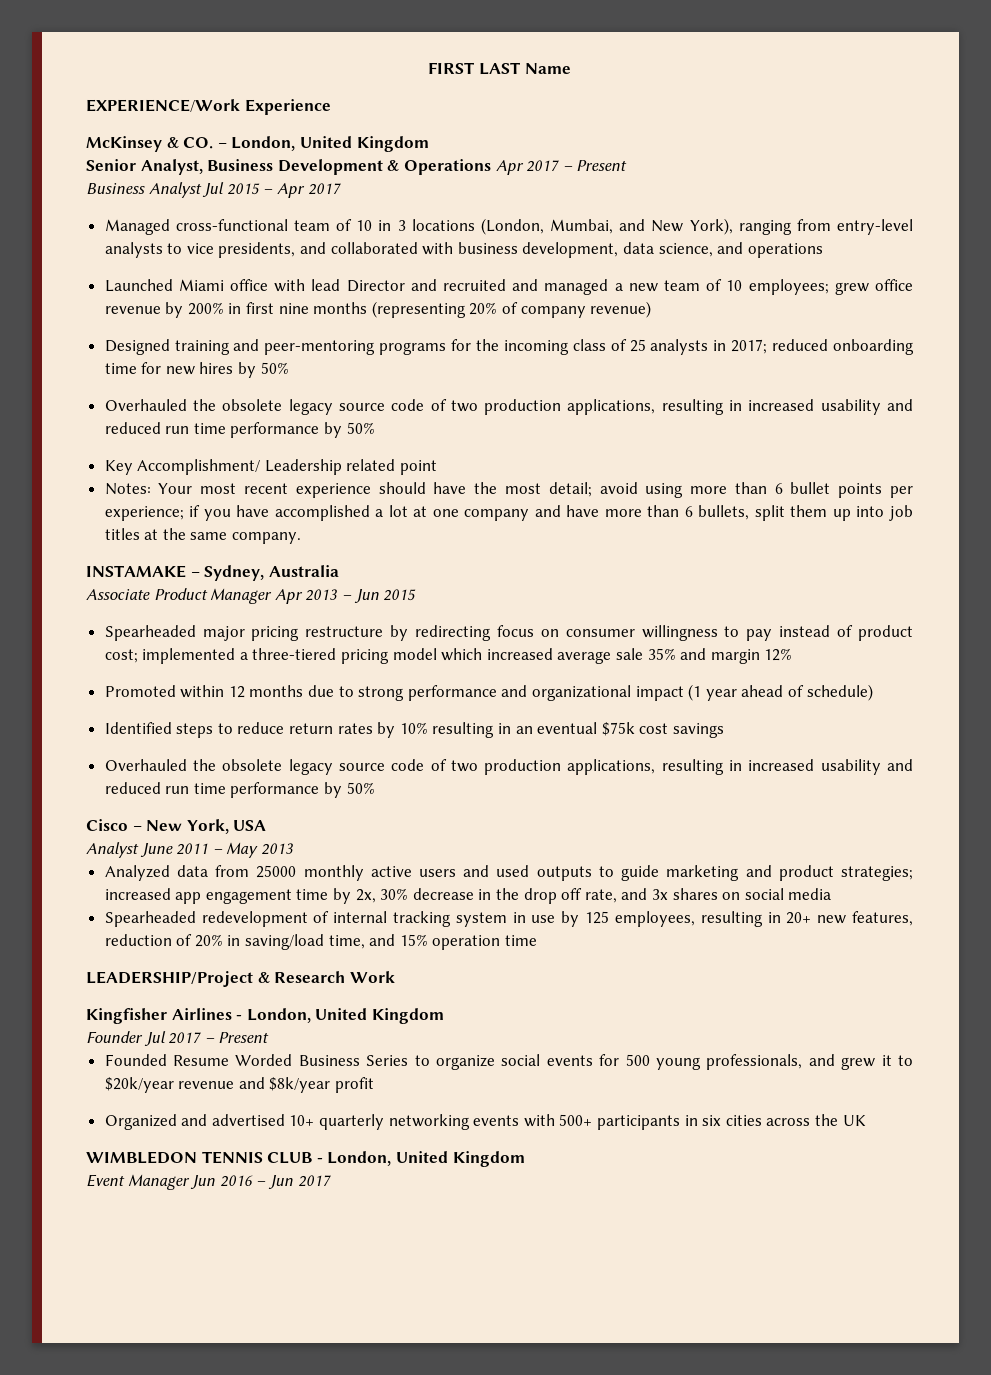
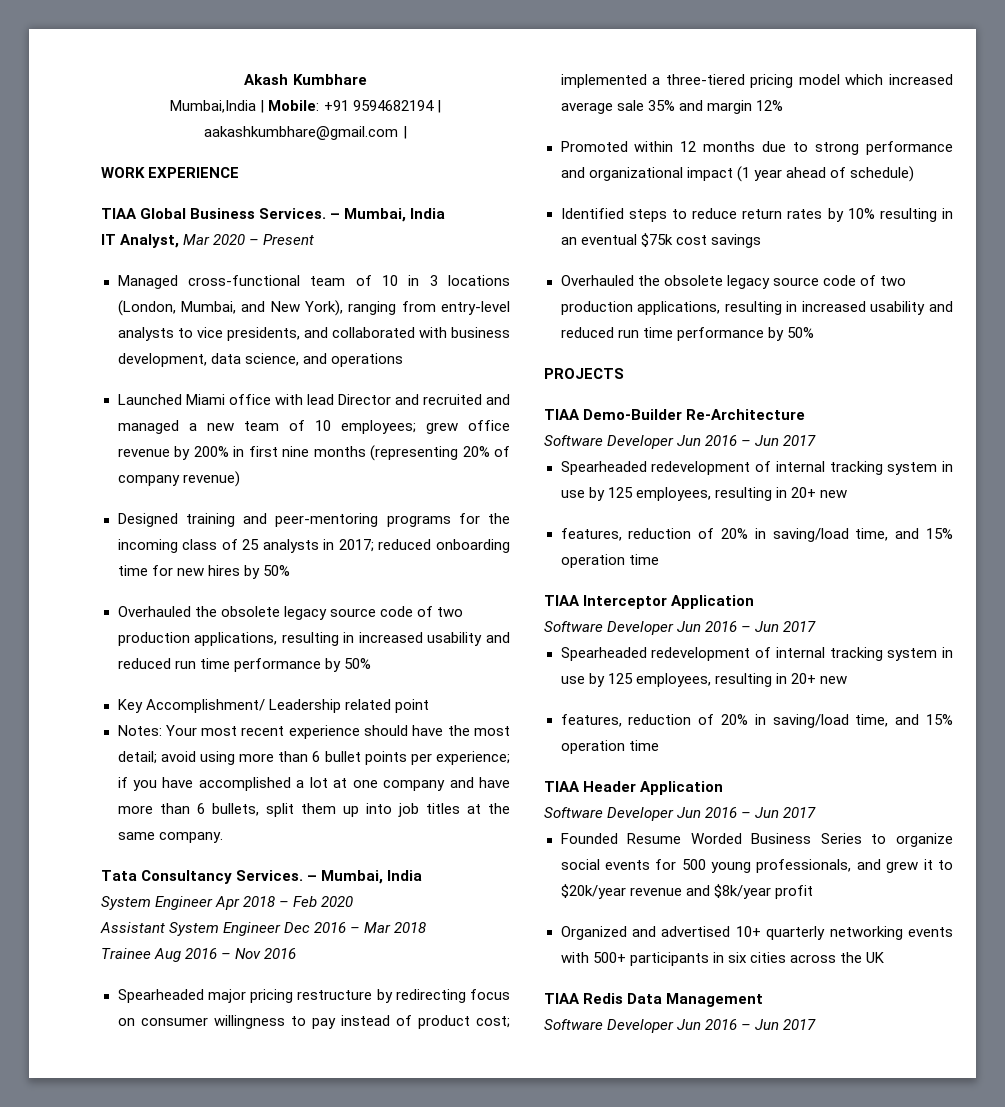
- FIRST LAST Name
- EXPERIENCE/Work Experience
- McKinsey & CO. – London, United Kingdom
- Senior Analyst, Business Development & Operations Apr 2017 – Present
- Business Analyst Jul 2015 – Apr 2017
+ Akash Kumbhare
+ Mumbai,India | Mobile: +91 9594682194 | aakashkumbhare@gmail.com |
+ WORK EXPERIENCE
+ TIAA Global Business Services. – Mumbai, India
+ IT Analyst, Mar 2020 – Present
- INSTAMAKE – Sydney, Australia
- Associate Product Manager Apr 2013 – Jun 2015
+ Tata Consultancy Services. – Mumbai, India
+ System Engineer Apr 2018 – Feb 2020
+ Assistant System Engineer Dec 2016 – Mar 2018
+ Trainee Aug 2016 – Nov 2016
- Cisco – New York, USA
- Analyst June 2011 – May 2013
- Analyzed data from 25000 monthly active users and used outputs to guide marketing and product strategies; increased app engagement time by 2x, 30% decrease in the drop off rate, and 3x shares on social media
- Spearheaded redevelopment of internal tracking system in use by 125 employees, resulting in 20+ new features, reduction of 20% in saving/load time, and 15% operation time
+ PROJECTS
+ TIAA Demo-Builder Re-Architecture
+ Software Developer Jun 2016 – Jun 2017
+ Spearheaded redevelopment of internal tracking system in use by 125 employees, resulting in 20+ new
+ features, reduction of 20% in saving/load time, and 15% operation time
- LEADERSHIP/Project & Research Work
- Kingfisher Airlines - London, United Kingdom
- Founder Jul 2017 – Present
+ TIAA Interceptor Application
+ Software Developer Jun 2016 – Jun 2017
+ Spearheaded redevelopment of internal tracking system in use by 125 employees, resulting in 20+ new
+ features, reduction of 20% in saving/load time, and 15% operation time
+ TIAA Header Application
+ Software Developer Jun 2016 – Jun 2017
- WIMBLEDON TENNIS CLUB - London, United Kingdom
- Event Manager Jun 2016 – Jun 2017
+ TIAA Redis Data Management
+ Software Developer Jun 2016 – Jun 2017

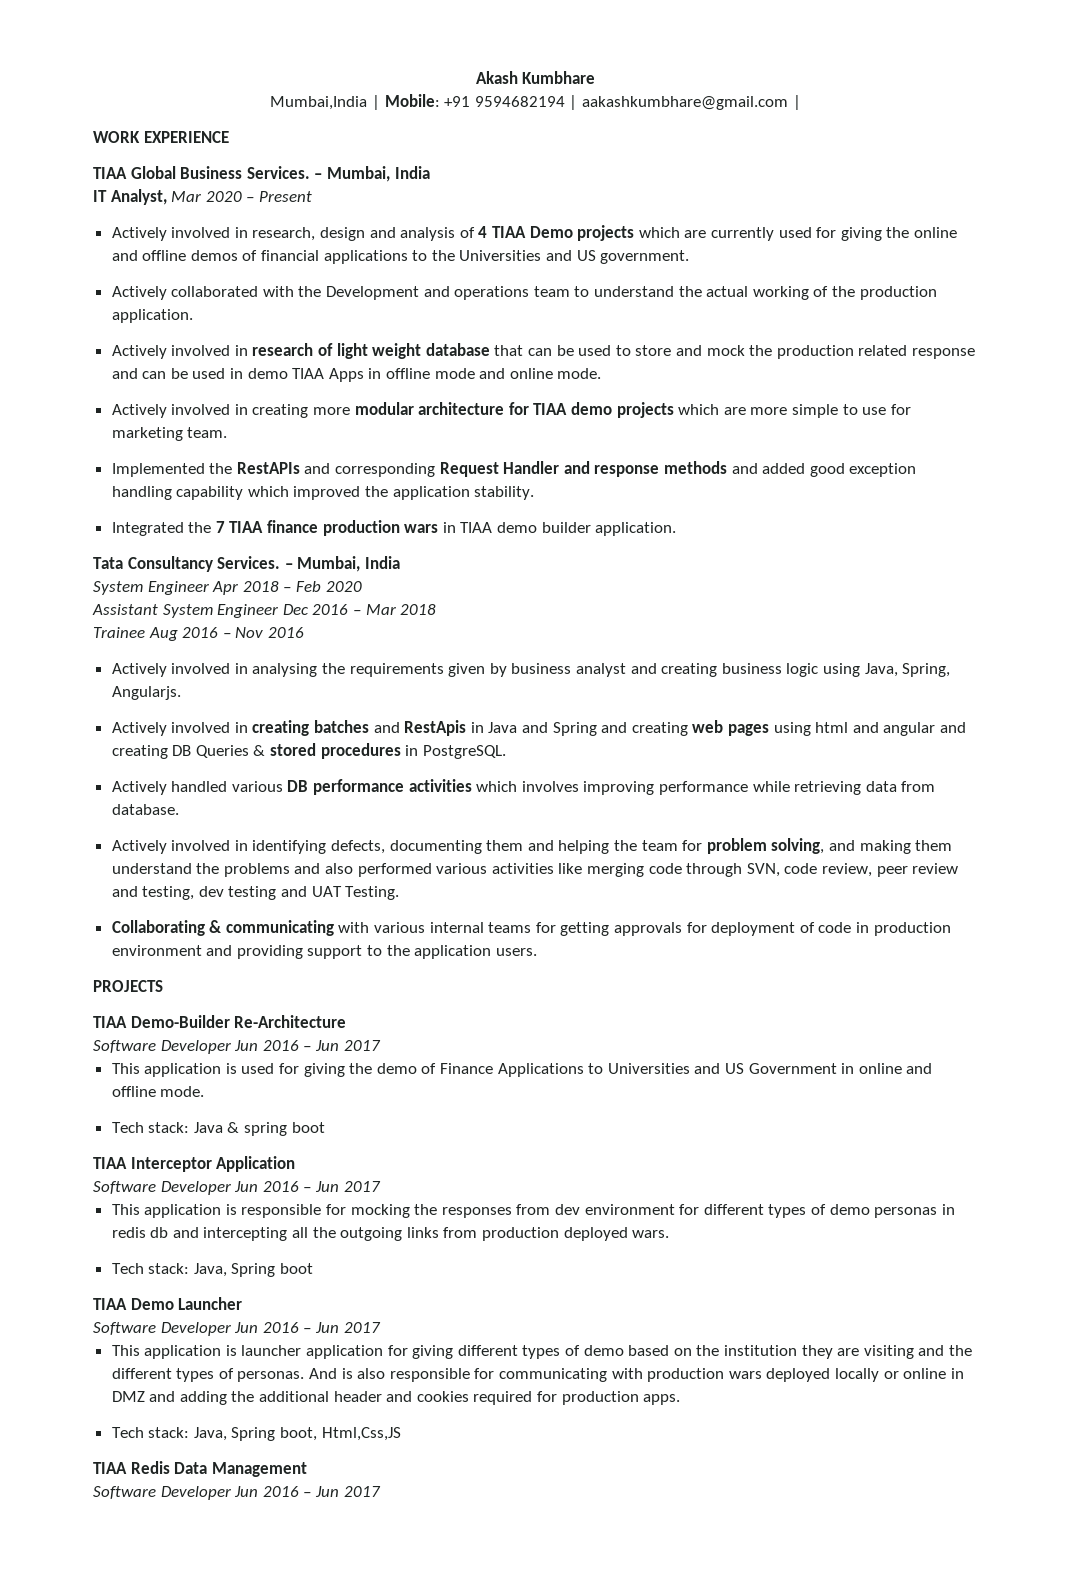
- Managed cross-functional team of 10 in 3 locations (London, Mumbai, and New York), ranging from entry-level analysts to vice presidents, and collaborated with business development, data science, and operations
- Launched Miami office with lead Director and recruited and managed a new team of 10 employees; grew office revenue by 200% in first nine months (representing 20% of company revenue)
- Designed training and peer-mentoring programs for the incoming class of 25 analysts in 2017; reduced onboarding time for new hires by 50%
- Overhauled the obsolete legacy source code of two production applications, resulting in increased usability and reduced run time performance by 50%
- Key Accomplishment/ Leadership related point
- Notes: Your most recent experience should have the most detail; avoid using more than 6 bullet points per experience; if you have accomplished a lot at one company and have more than 6 bullets, split them up into job titles at the same company.
+ Actively involved in research, design and analysis of 4 TIAA Demo projects which are currently used for giving the online and offline demos of financial applications to the Universities and US government.
+ Actively collaborated with the Development and operations team to understand the actual working of the production application.
+ Actively involved in research of light weight database that can be used to store and mock the production related response and can be used in demo TIAA Apps in offline mode and online mode.
+ Actively involved in creating more modular architecture for TIAA demo projects which are more simple to use for marketing team.
+ Implemented the RestAPIs and corresponding Request Handler and response methods and added good exception handling capability which improved the application stability.
+ Integrated the 7 TIAA finance production wars in TIAA demo builder application.
- Spearheaded major pricing restructure by redirecting focus on consumer willingness to pay instead of product cost; implemented a three-tiered pricing model which increased average sale 35% and margin 12%
- Promoted within 12 months due to strong performance and organizational impact (1 year ahead of schedule)
- Identified steps to reduce return rates by 10% resulting in an eventual $75k cost savings
- Overhauled the obsolete legacy source code of two production applications, resulting in increased usability and reduced run time performance by 50%
+ Actively involved in analysing the requirements given by business analyst and creating business logic using Java, Spring, Angularjs.
+ Actively involved in creating batches and RestApis in Java and Spring and creating web pages using html and angular and creating DB Queries & stored procedures in PostgreSQL.
+ Actively handled various DB performance activities which involves improving performance while retrieving data from database.
+ Actively involved in identifying defects, documenting them and helping the team for problem solving, and making them understand the problems and also performed various activities like merging code through SVN, code review, peer review and testing, dev testing and UAT Testing.
+ Collaborating & communicating with various internal teams for getting approvals for deployment of code in production environment and providing support to the application users.
  TIAA Demo-Builder Re-Architecture
  Software Developer Jun 2016 – Jun 2017
- Spearheaded redevelopment of internal tracking system in use by 125 employees, resulting in 20+ new
- features, reduction of 20% in saving/load time, and 15% operation time
+ This application is used for giving the demo of Finance Applications to Universities and US Government in online and offline mode.
+ Tech stack: Java & spring boot
  TIAA Interceptor Application
  Software Developer Jun 2016 – Jun 2017
- Spearheaded redevelopment of internal tracking system in use by 125 employees, resulting in 20+ new
- features, reduction of 20% in saving/load time, and 15% operation time
- TIAA Header Application
+ This application is responsible for mocking the responses from dev environment for different types of demo personas in redis db and intercepting all the outgoing links from production deployed wars.
+ Tech stack: Java, Spring boot
+ TIAA Demo Launcher
  Software Developer Jun 2016 – Jun 2017
- Founded Resume Worded Business Series to organize social events for 500 young professionals, and grew it to $20k/year revenue and $8k/year profit
- Organized and advertised 10+ quarterly networking events with 500+ participants in six cities across the UK
+ This application is launcher application for giving different types of demo based on the institution they are visiting and the different types of personas. And is also responsible for communicating with production wars deployed locally or online in DMZ and adding the additional header and cookies required for production apps.
+ Tech stack: Java, Spring boot, Html,Css,JS

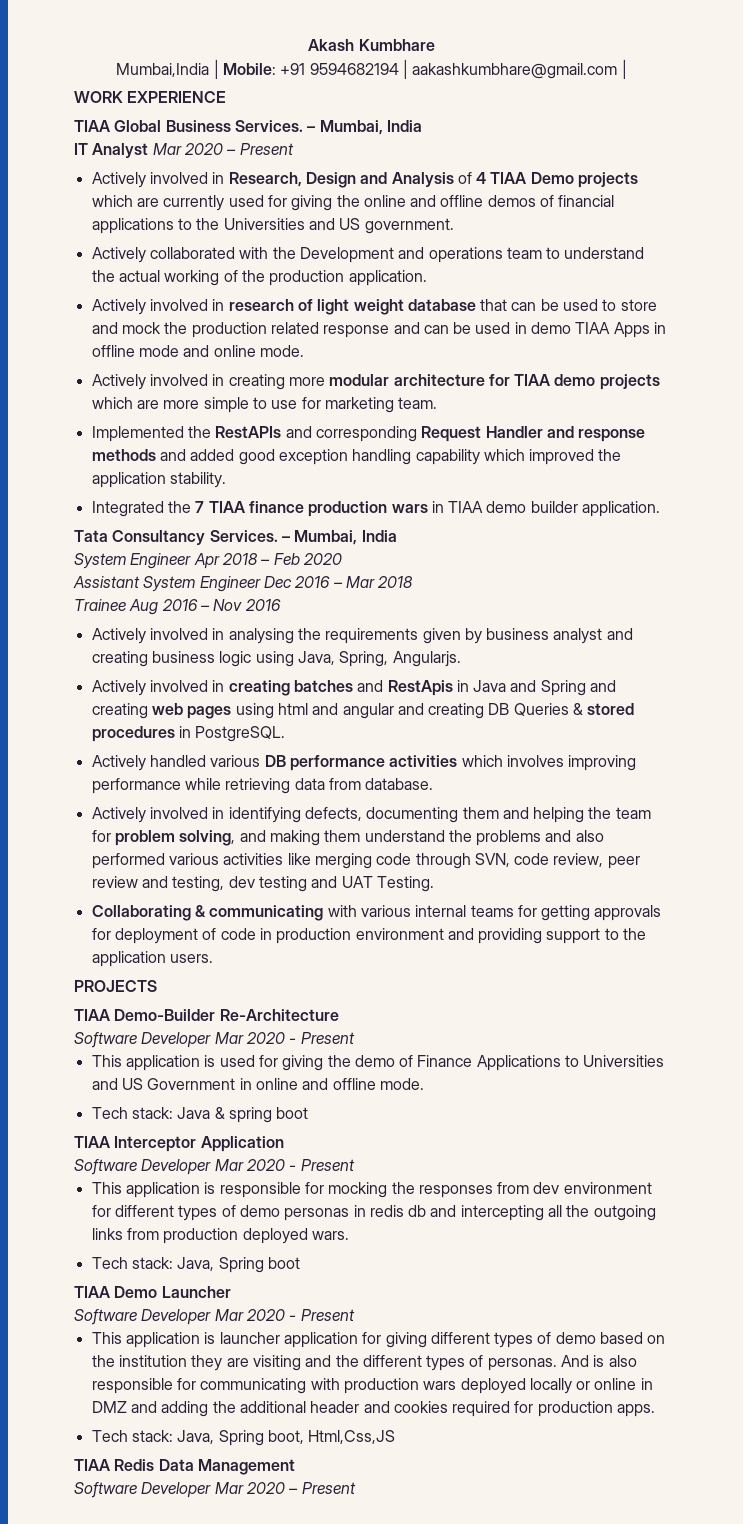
- IT Analyst, Mar 2020 – Present
+ IT Analyst Mar 2020 – Present
- Actively involved in research, design and analysis of 4 TIAA Demo projects which are currently used for giving the online and offline demos of financial applications to the Universities and US government.
+ Actively involved in Research, Design and Analysis of 4 TIAA Demo projects which are currently used for giving the online and offline demos of financial applications to the Universities and US government.
  TIAA Demo-Builder Re-Architecture
- Software Developer Jun 2016 – Jun 2017
+ Software Developer Mar 2020 - Present
  TIAA Interceptor Application
- Software Developer Jun 2016 – Jun 2017
+ Software Developer Mar 2020 - Present
  TIAA Demo Launcher
- Software Developer Jun 2016 – Jun 2017
+ Software Developer Mar 2020 - Present
  TIAA Redis Data Management
- Software Developer Jun 2016 – Jun 2017
+ Software Developer Mar 2020 – Present

